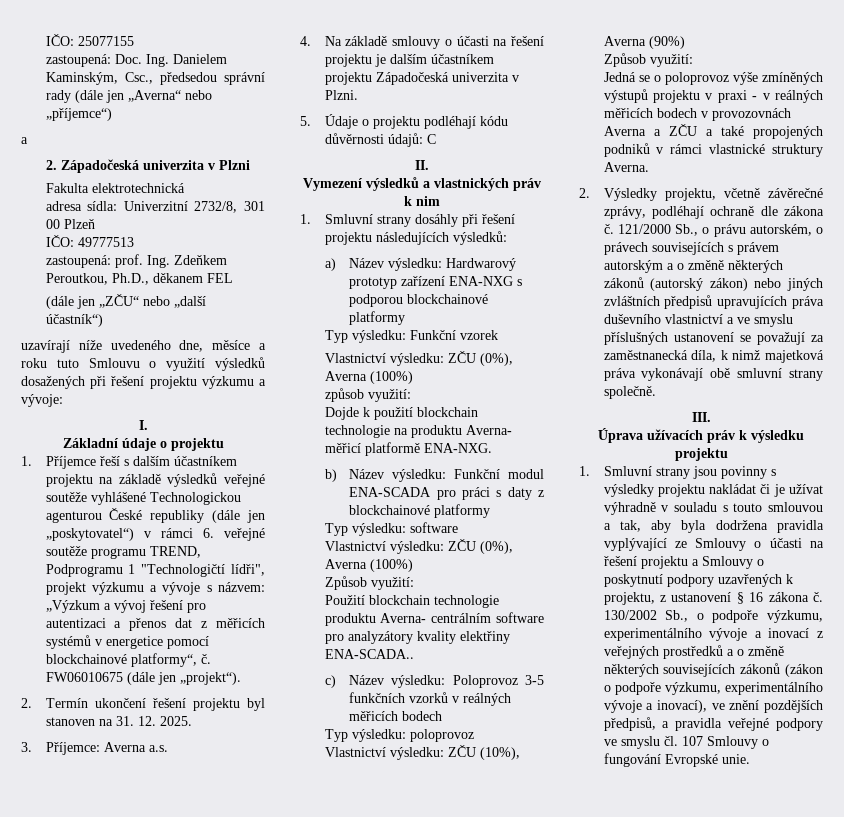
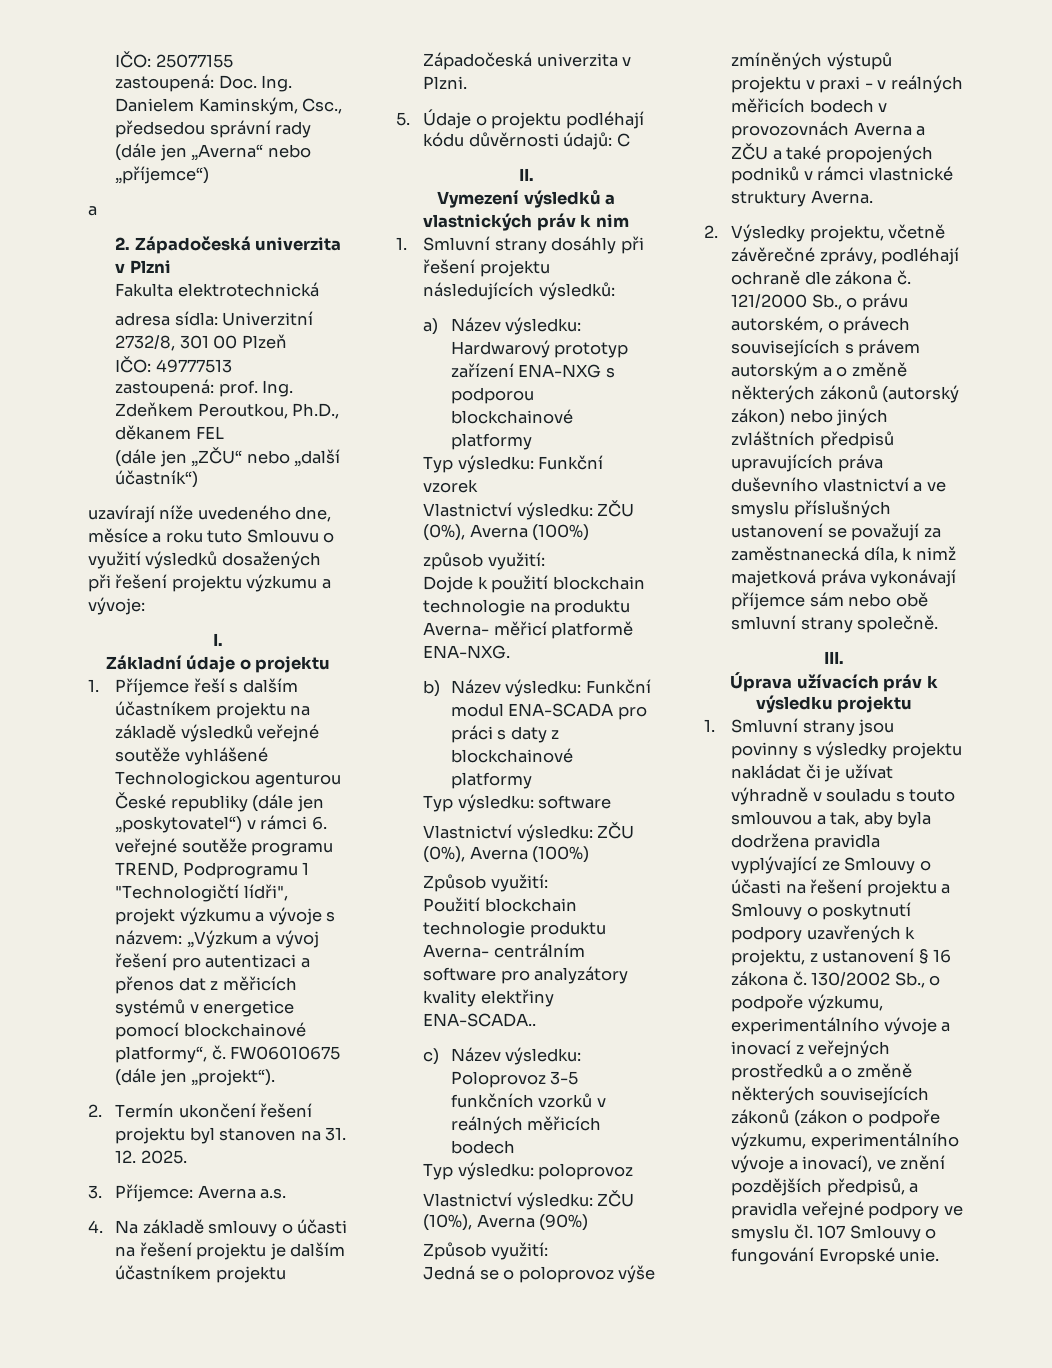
- 121/2000 Sb., o právu autorském, o právech souvisejících s právem autorským a o změně některých zákonů (autorský zákon) nebo jiných zvláštních předpisů upravujících práva duševního vlastnictví a ve smyslu příslušných ustanovení se považují za zaměstnanecká díla, k nimž majetková práva vykonávají obě smluvní strany společně.
+ 121/2000 Sb., o právu autorském, o právech souvisejících s právem autorským a o změně některých zákonů (autorský zákon) nebo jiných zvláštních předpisů upravujících práva duševního vlastnictví a ve smyslu příslušných ustanovení se považují za zaměstnanecká díla, k nimž majetková práva vykonávají příjemce sám nebo obě smluvní strany společně.

